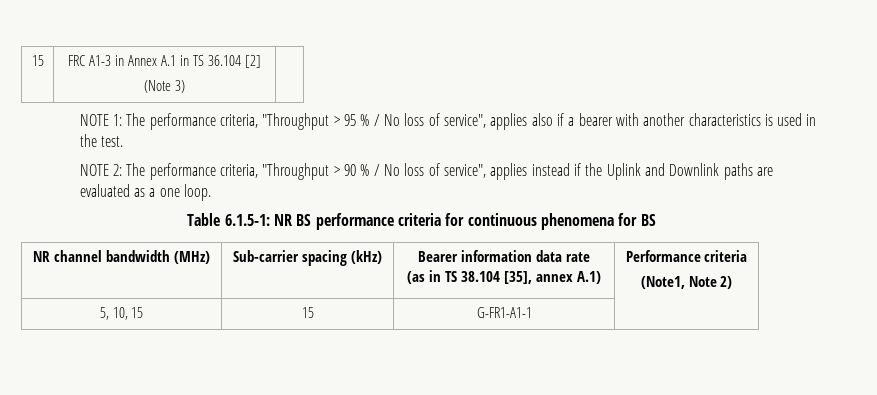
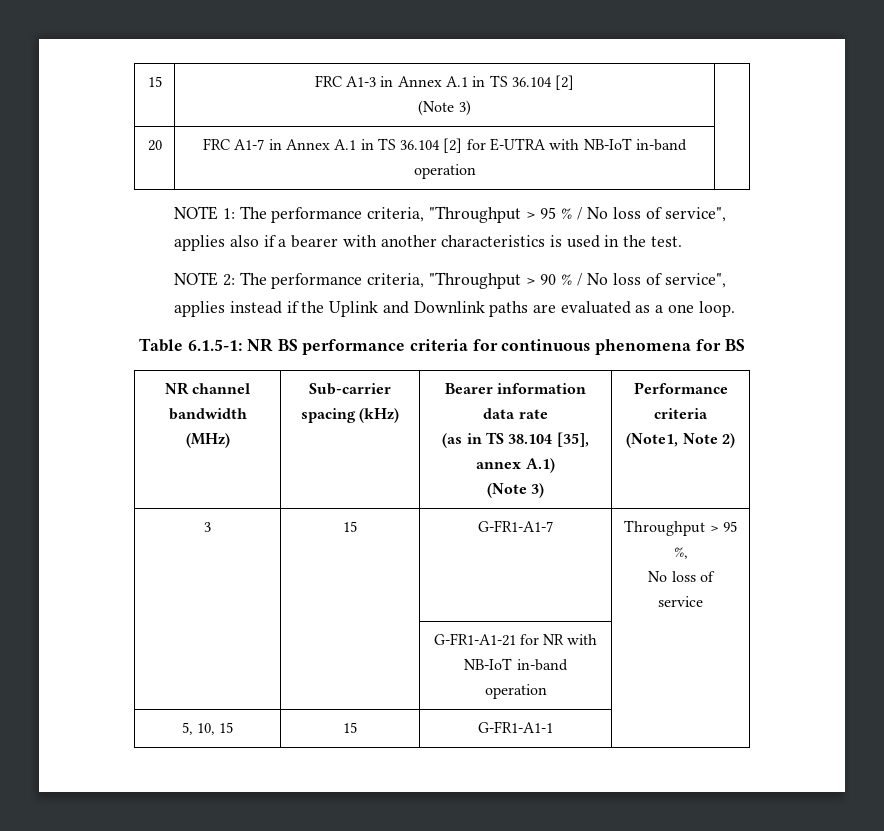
+ 20 | FRC A1-7 in Annex A.1 in TS 36.104 [2] for E-UTRA with NB-IoT in-band operation |
  NR channel bandwidth (MHz) | Sub-carrier spacing (kHz) | Bearer information data rate
- (as in TS 38.104 [35], annex A.1) | Performance criteria
+ (as in TS 38.104 [35], annex A.1)
+ (Note 3) | Performance criteria
+ 3 | 15 | G-FR1-A1-7 | Throughput > 95 %,
+ No loss of service
+ | | G-FR1-A1-21 for NR with NB-IoT in-band operation |

